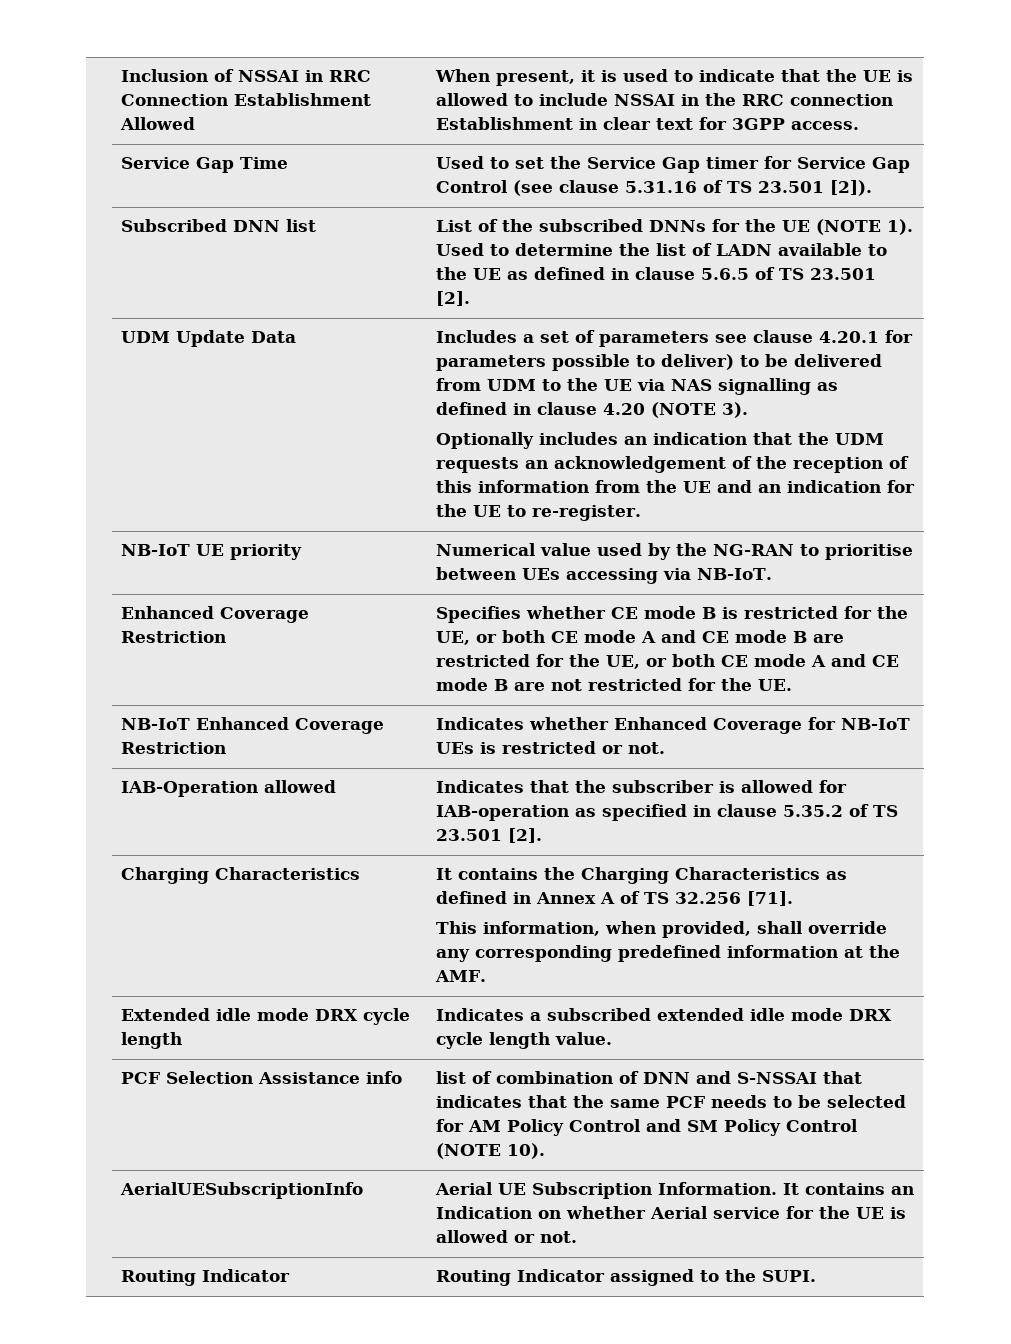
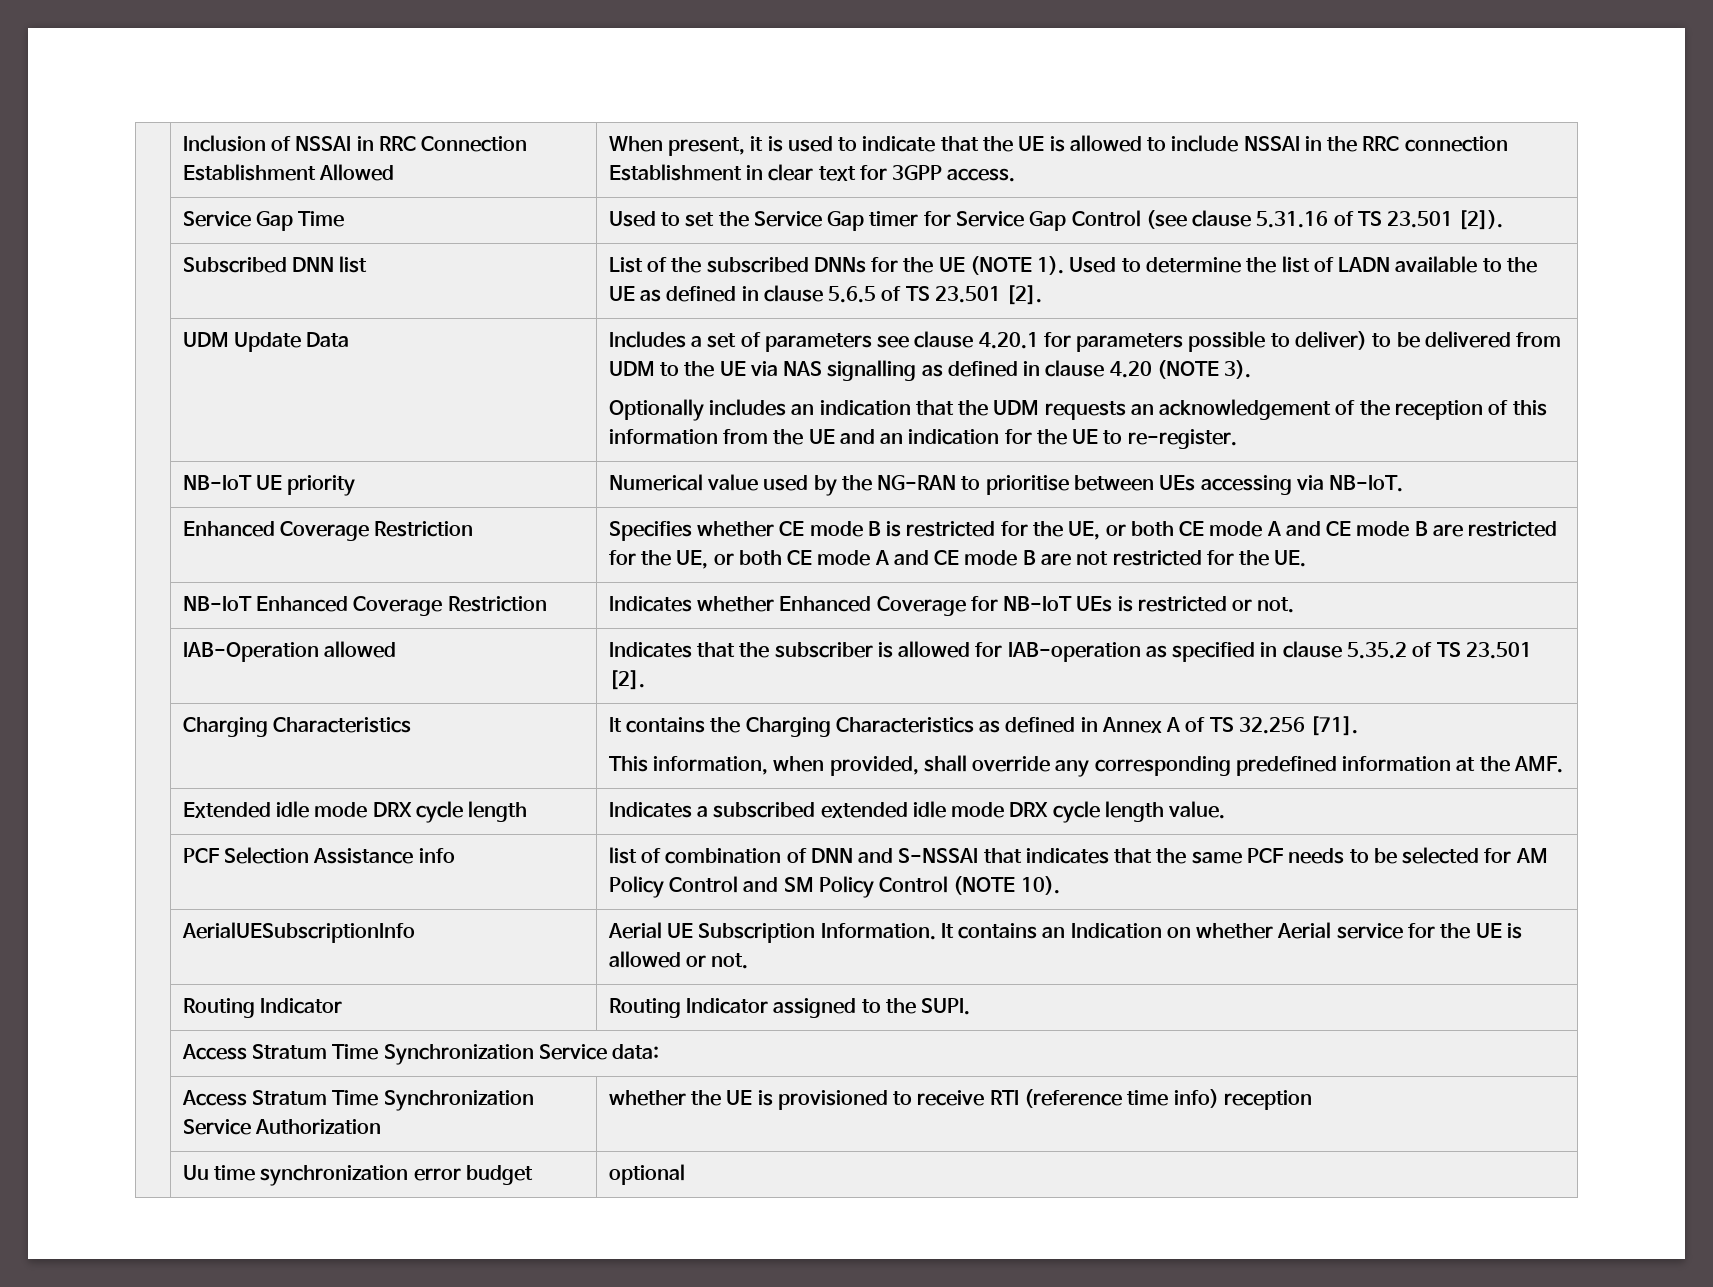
+ | Access Stratum Time Synchronization Service data:
+ | Access Stratum Time Synchronization Service Authorization | whether the UE is provisioned to receive RTI (reference time info) reception
+ | Uu time synchronization error budget | optional

